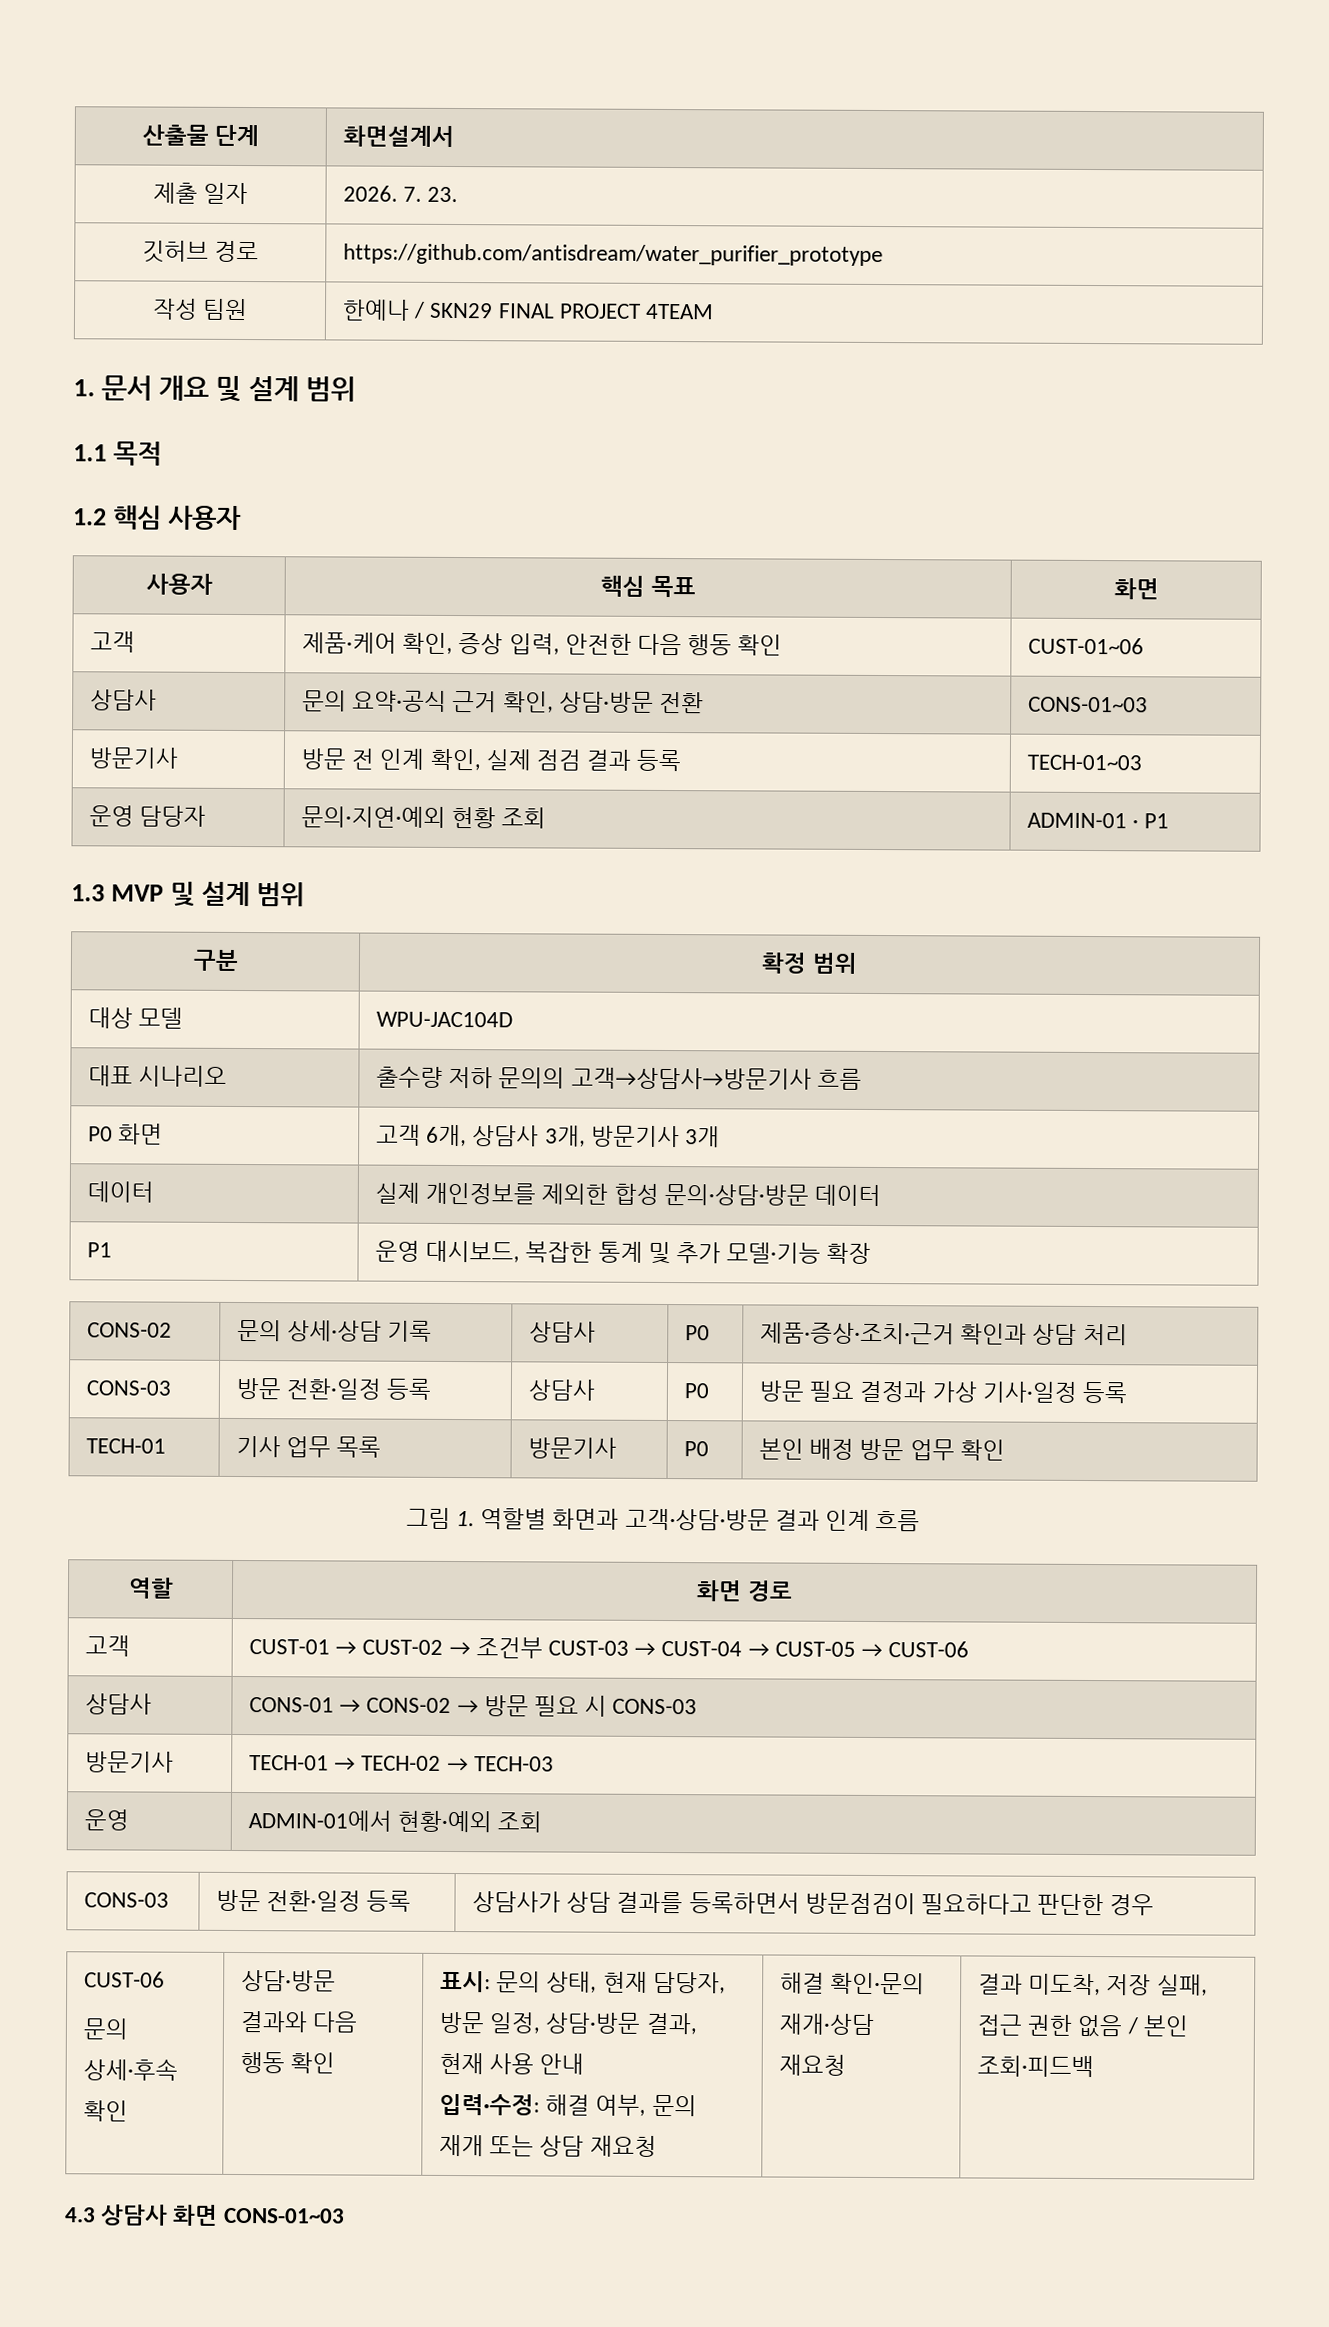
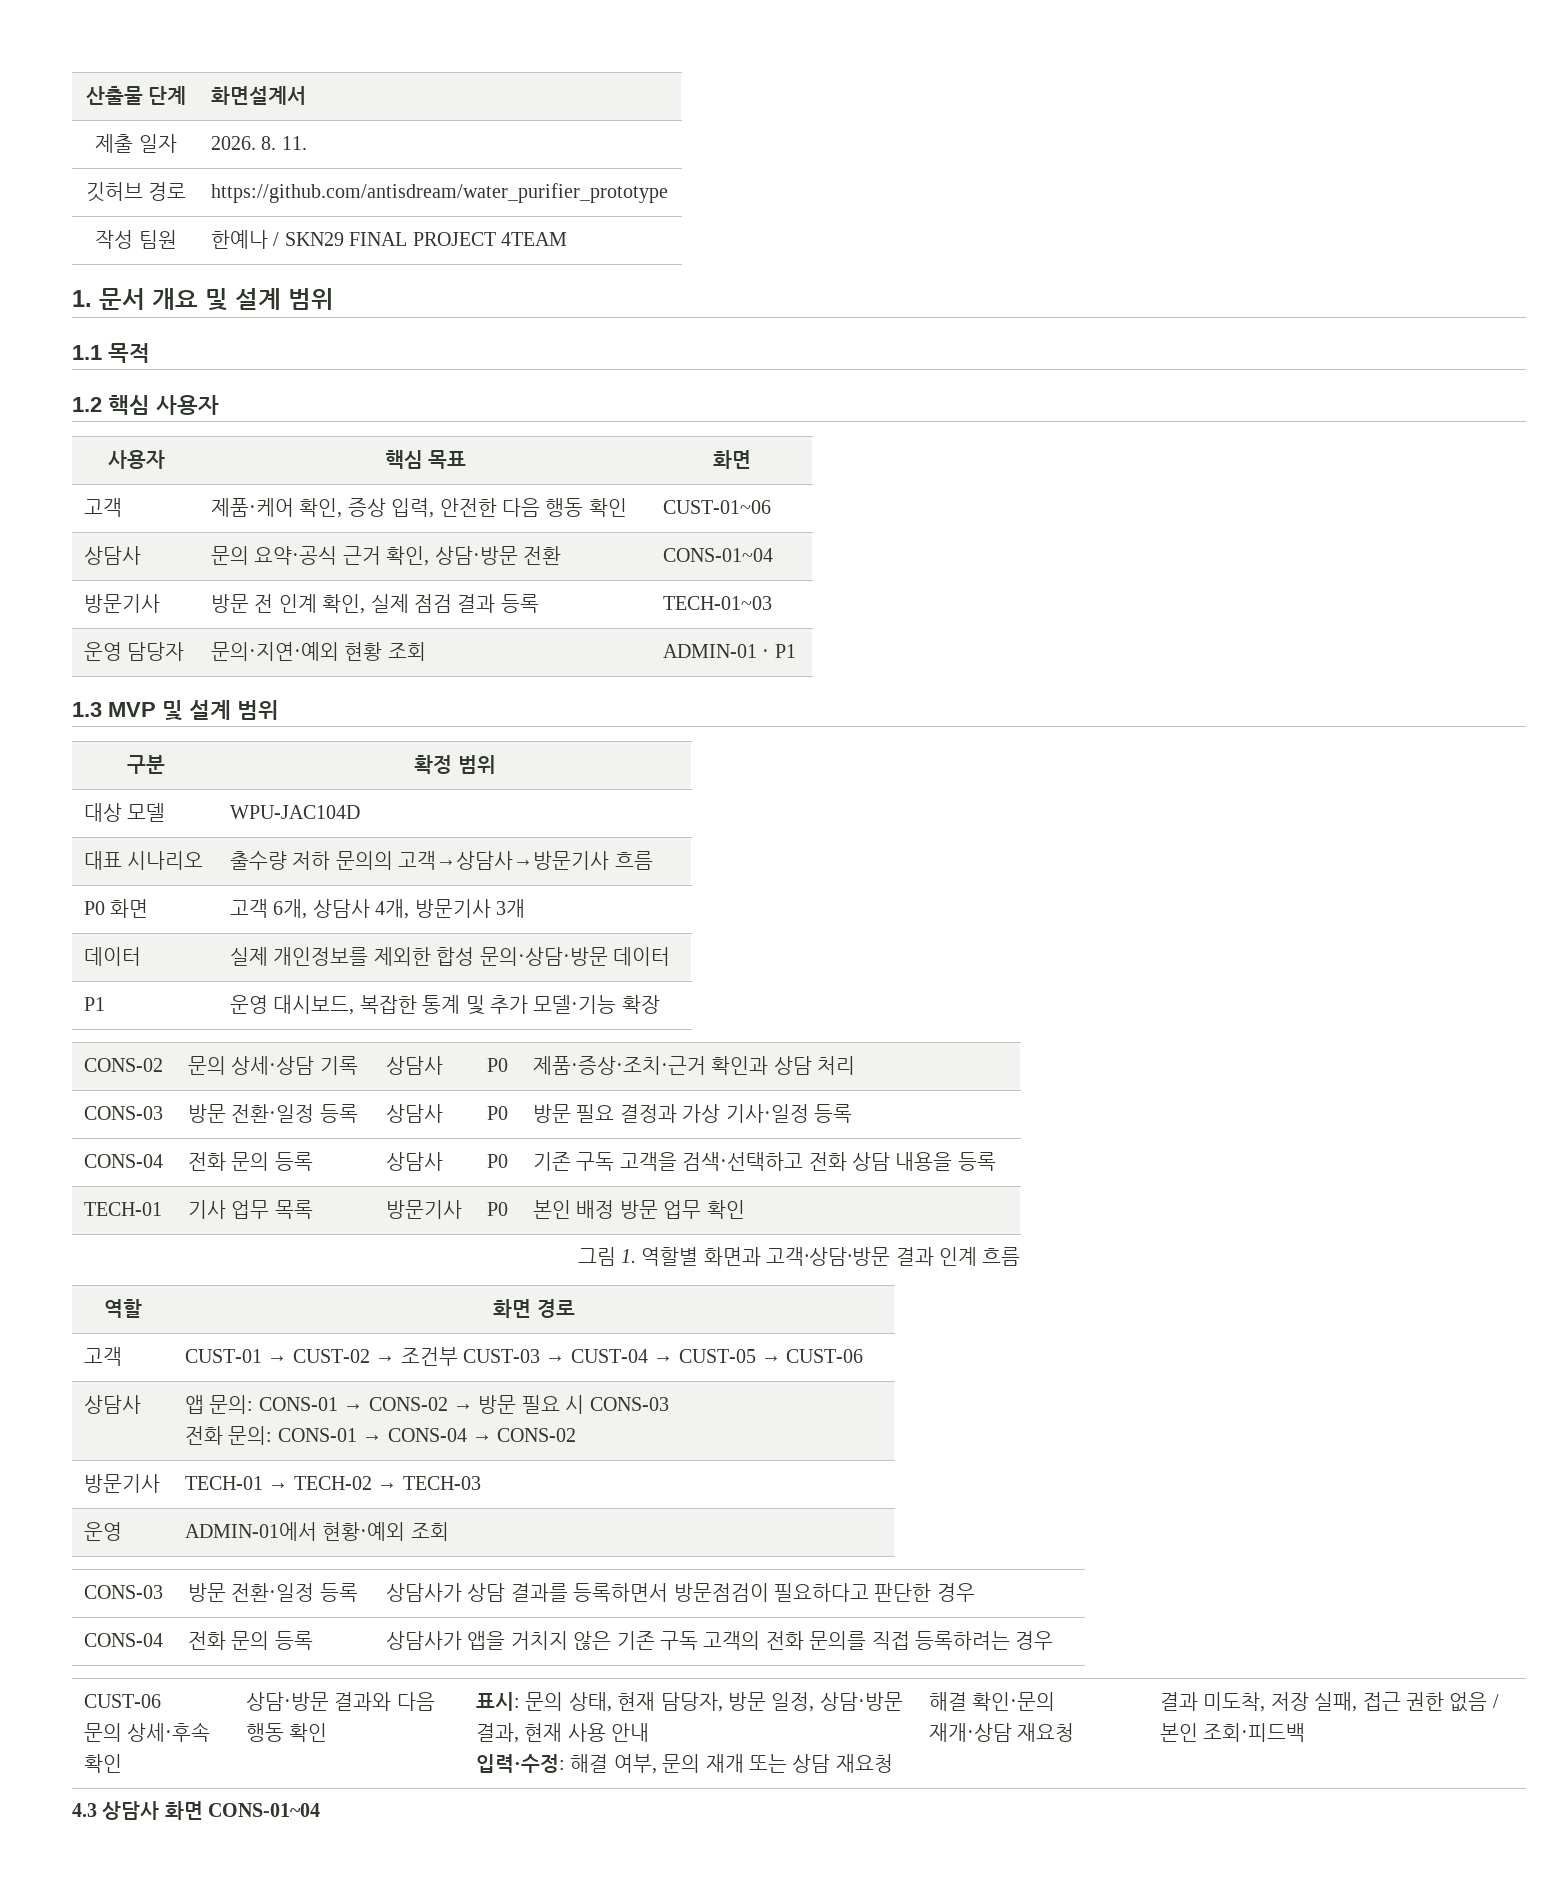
- 제출 일자 | 2026. 7. 23.
+ 제출 일자 | 2026. 8. 11.
- 상담사 | 문의 요약·공식 근거 확인, 상담·방문 전환 | CONS-01~03
+ 상담사 | 문의 요약·공식 근거 확인, 상담·방문 전환 | CONS-01~04
- P0 화면 | 고객 6개, 상담사 3개, 방문기사 3개
+ P0 화면 | 고객 6개, 상담사 4개, 방문기사 3개
+ CONS-04 | 전화 문의 등록 | 상담사 | P0 | 기존 구독 고객을 검색·선택하고 전화 상담 내용을 등록
- 상담사 | CONS-01 → CONS-02 → 방문 필요 시 CONS-03
+ 상담사 | 앱 문의: CONS-01 → CONS-02 → 방문 필요 시 CONS-03
+ 전화 문의: CONS-01 → CONS-04 → CONS-02
+ CONS-04 | 전화 문의 등록 | 상담사가 앱을 거치지 않은 기존 구독 고객의 전화 문의를 직접 등록하려는 경우
- 4.3 상담사 화면 CONS-01~03
+ 4.3 상담사 화면 CONS-01~04

